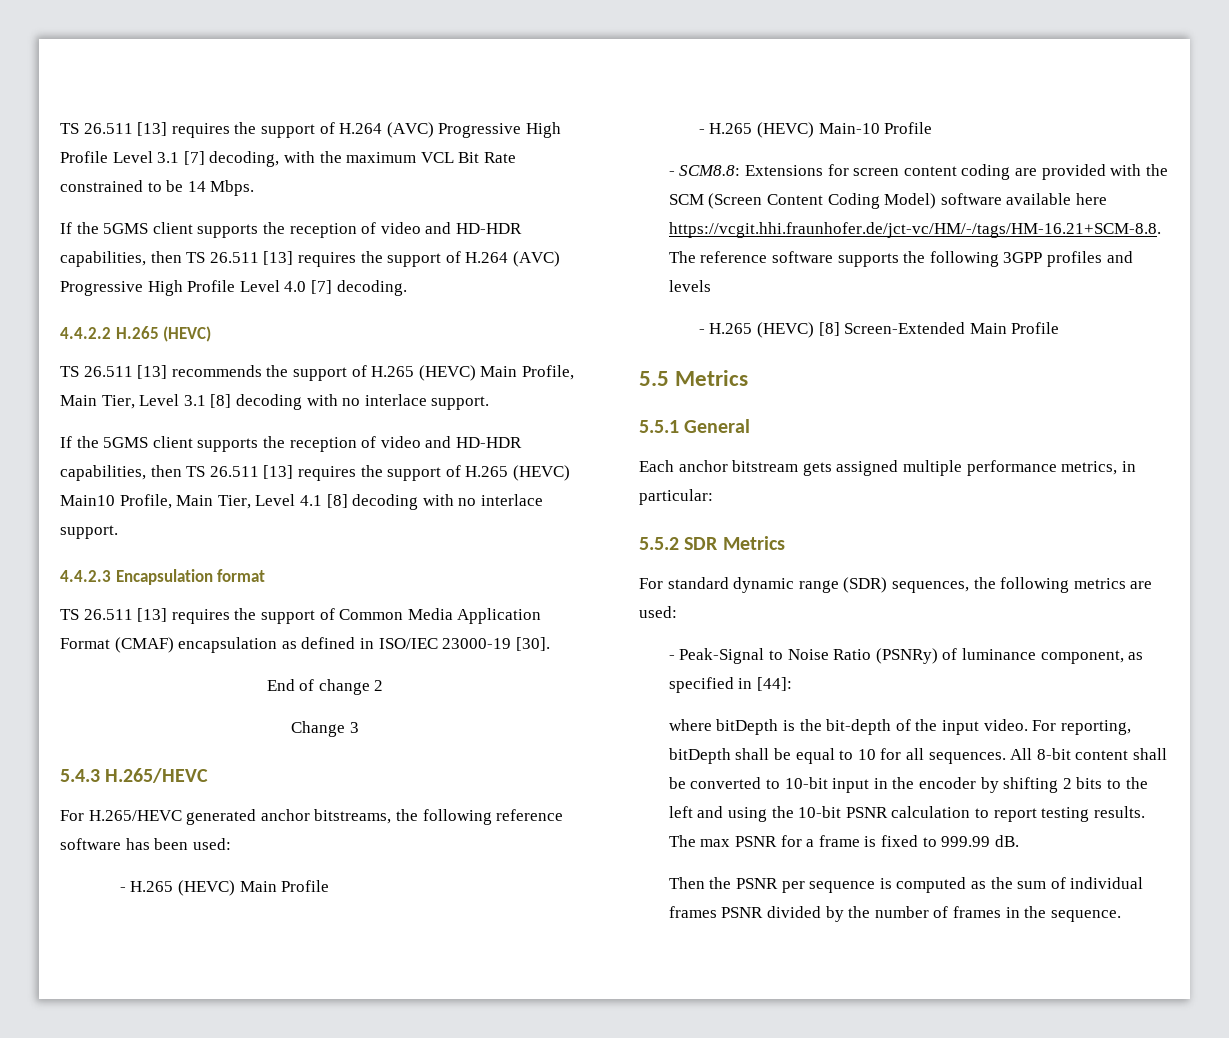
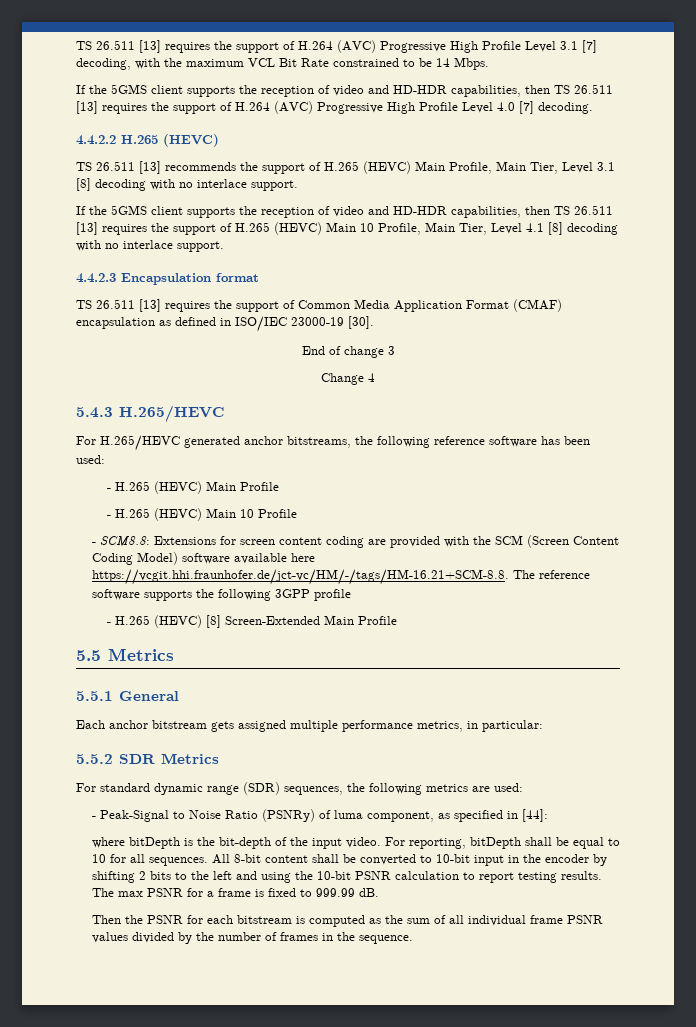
- If the 5GMS client supports the reception of video and HD-HDR capabilities, then TS 26.511 [13] requires the support of H.265 (HEVC) Main10 Profile, Main Tier, Level 4.1 [8] decoding with no interlace support.
+ If the 5GMS client supports the reception of video and HD-HDR capabilities, then TS 26.511 [13] requires the support of H.265 (HEVC) Main 10 Profile, Main Tier, Level 4.1 [8] decoding with no interlace support.
- End of change 2
+ End of change 3
- Change 3
+ Change 4
- - H.265 (HEVC) Main-10 Profile
+ - H.265 (HEVC) Main 10 Profile
- - SCM8.8: Extensions for screen content coding are provided with the SCM (Screen Content Coding Model) software available here https://vcgit.hhi.fraunhofer.de/jct-vc/HM/-/tags/HM-16.21+SCM-8.8. The reference software supports the following 3GPP profiles and levels
+ - SCM8.8: Extensions for screen content coding are provided with the SCM (Screen Content Coding Model) software available here https://vcgit.hhi.fraunhofer.de/jct-vc/HM/-/tags/HM-16.21+SCM-8.8. The reference software supports the following 3GPP profile
- - Peak-Signal to Noise Ratio (PSNRy) of luminance component, as specified in [44]:
+ - Peak-Signal to Noise Ratio (PSNRy) of luma component, as specified in [44]:
- Then the PSNR per sequence is computed as the sum of individual frames PSNR divided by the number of frames in the sequence.
+ Then the PSNR for each bitstream is computed as the sum of all individual frame PSNR values divided by the number of frames in the sequence.

